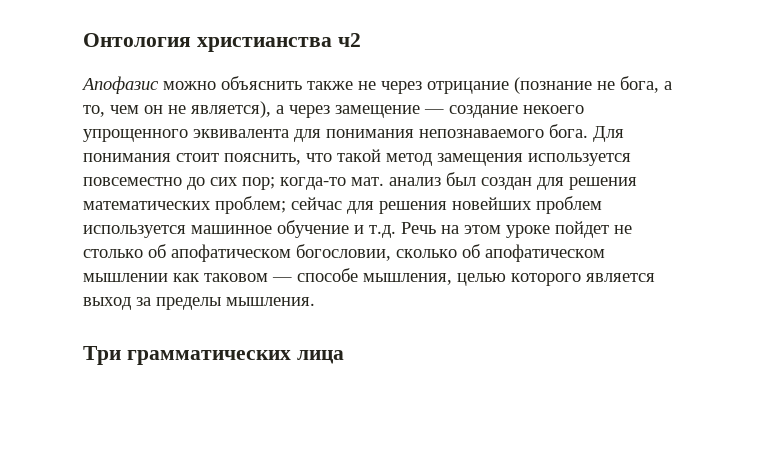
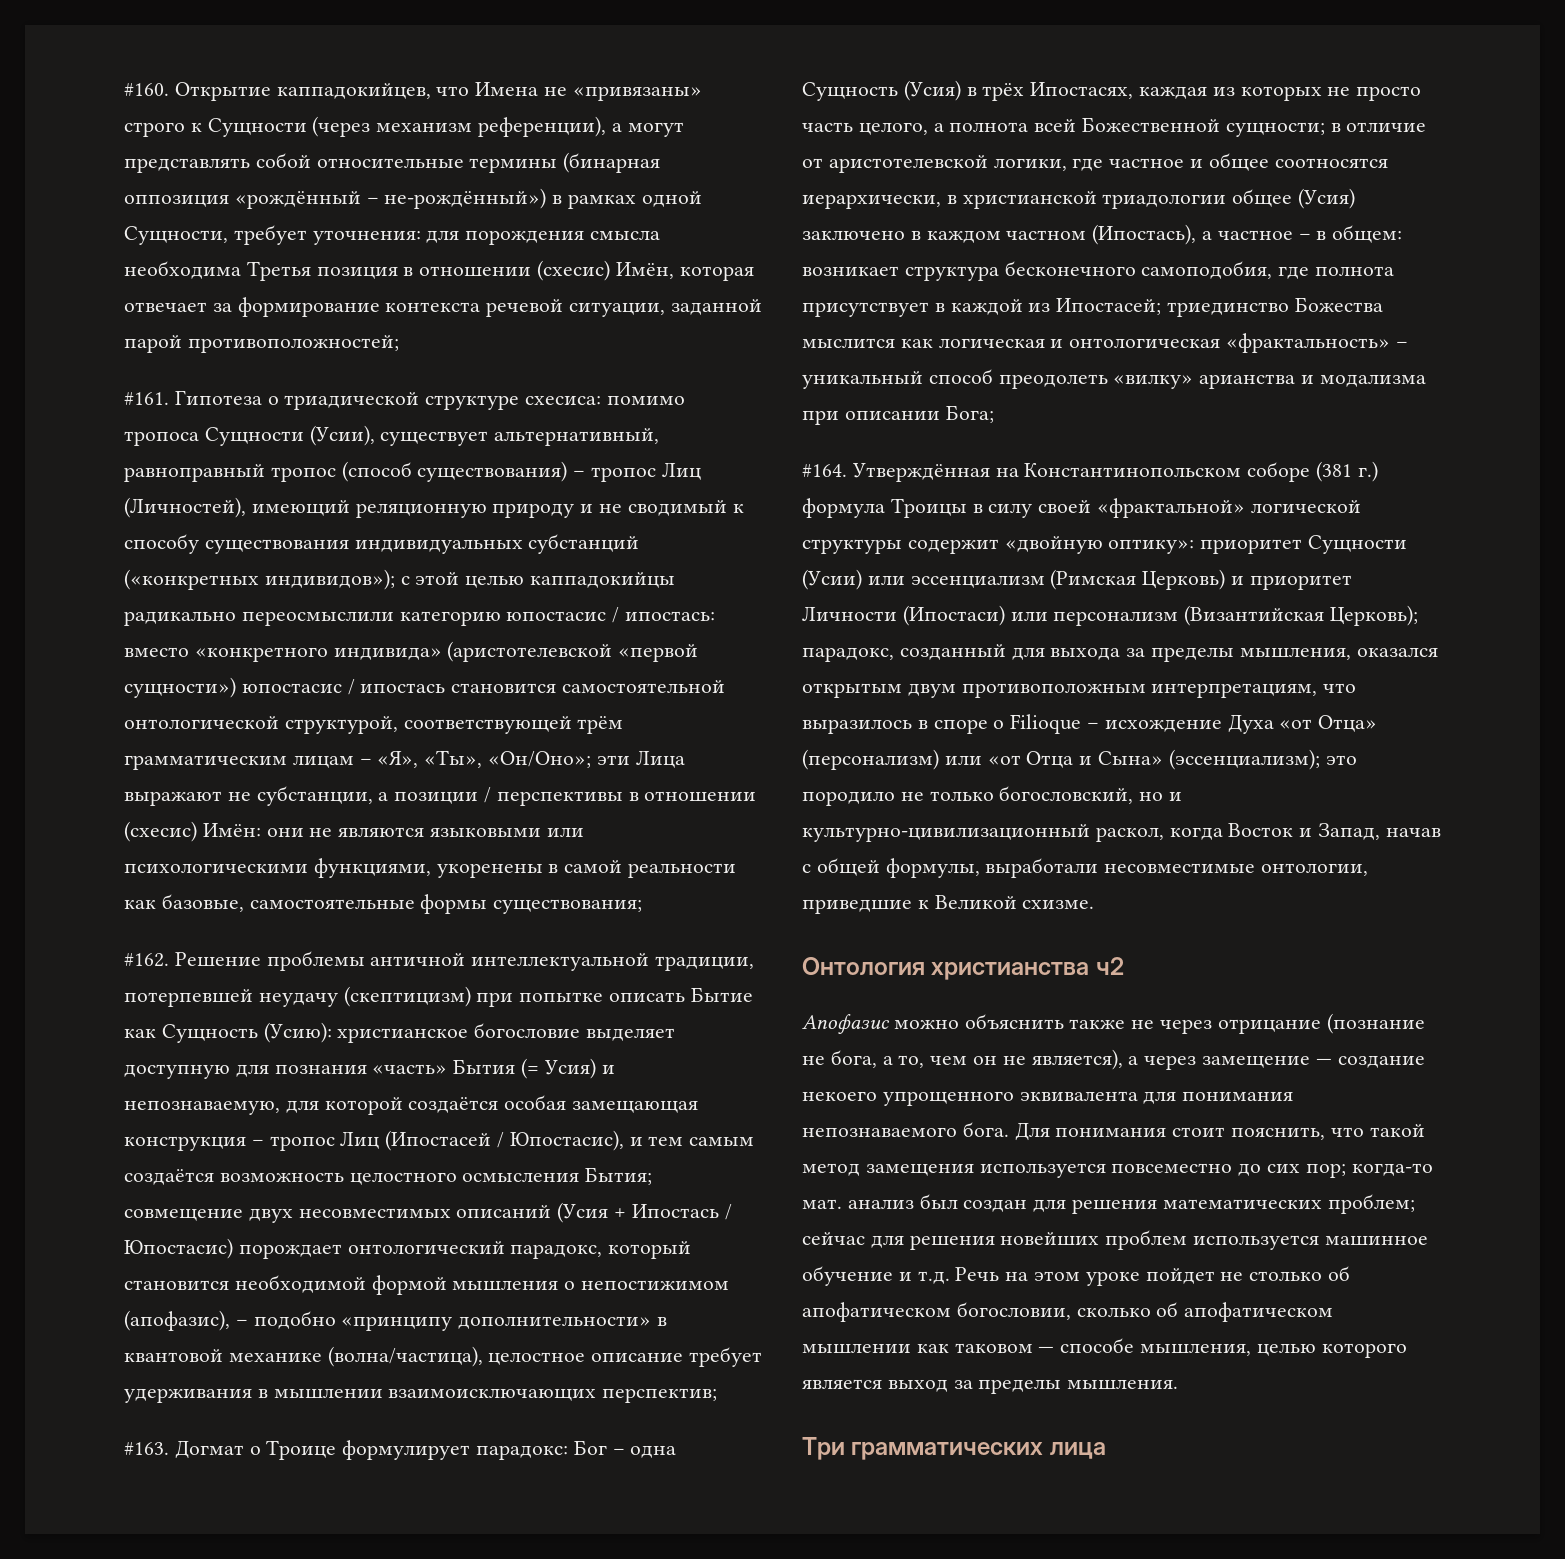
+ #160. Открытие каппадокийцев, что Имена не «привязаны» строго к Сущности (через механизм референции), а могут представлять собой относительные термины (бинарная оппозиция «рождённый – не-рождённый») в рамках одной Сущности, требует уточнения: для порождения смысла необходима Третья позиция в отношении (схесис) Имён, которая отвечает за формирование контекста речевой ситуации, заданной парой противоположностей;
+ #161. Гипотеза о триадической структуре схесиса: помимо тропоса Сущности (Усии), существует альтернативный, равноправный тропос (способ существования) – тропос Лиц (Личностей), имеющий реляционную природу и не сводимый к способу существования индивидуальных субстанций («конкретных индивидов»); с этой целью каппадокийцы радикально переосмыслили категорию юпостасис / ипостась: вместо «конкретного индивида» (аристотелевской «первой сущности») юпостасис / ипостась становится самостоятельной онтологической структурой, соответствующей трём грамматическим лицам – «Я», «Ты», «Он/Оно»; эти Лица выражают не субстанции, а позиции / перспективы в отношении (схесис) Имён: они не являются языковыми или психологическими функциями, укоренены в самой реальности как базовые, самостоятельные формы существования;
+ #162. Решение проблемы античной интеллектуальной традиции, потерпевшей неудачу (скептицизм) при попытке описать Бытие как Сущность (Усию): христианское богословие выделяет доступную для познания «часть» Бытия (= Усия) и непознаваемую, для которой создаётся особая замещающая конструкция – тропос Лиц (Ипостасей / Юпостасис), и тем самым создаётся возможность целостного осмысления Бытия; совмещение двух несовместимых описаний (Усия + Ипостась / Юпостасис) порождает онтологический парадокс, который становится необходимой формой мышления о непостижимом (апофазис), – подобно «принципу дополнительности» в квантовой механике (волна/частица), целостное описание требует удерживания в мышлении взаимоисключающих перспектив;
+ #163. Догмат о Троице формулирует парадокс: Бог – одна Сущность (Усия) в трёх Ипостасях, каждая из которых не просто часть целого, а полнота всей Божественной сущности; в отличие от аристотелевской логики, где частное и общее соотносятся иерархически, в христианской триадологии общее (Усия) заключено в каждом частном (Ипостась), а частное – в общем: возникает структура бесконечного самоподобия, где полнота присутствует в каждой из Ипостасей; триединство Божества мыслится как логическая и онтологическая «фрактальность» – уникальный способ преодолеть «вилку» арианства и модализма при описании Бога;
+ #164. Утверждённая на Константинопольском соборе (381 г.) формула Троицы в силу своей «фрактальной» логической структуры содержит «двойную оптику»: приоритет Сущности (Усии) или эссенциализм (Римская Церковь) и приоритет Личности (Ипостаси) или персонализм (Византийская Церковь); парадокс, созданный для выхода за пределы мышления, оказался открытым двум противоположным интерпретациям, что выразилось в споре о Filioque – исхождение Духа «от Отца» (персонализм) или «от Отца и Сына» (эссенциализм); это породило не только богословский, но и культурно-цивилизационный раскол, когда Восток и Запад, начав с общей формулы, выработали несовместимые онтологии, приведшие к Великой схизме.

